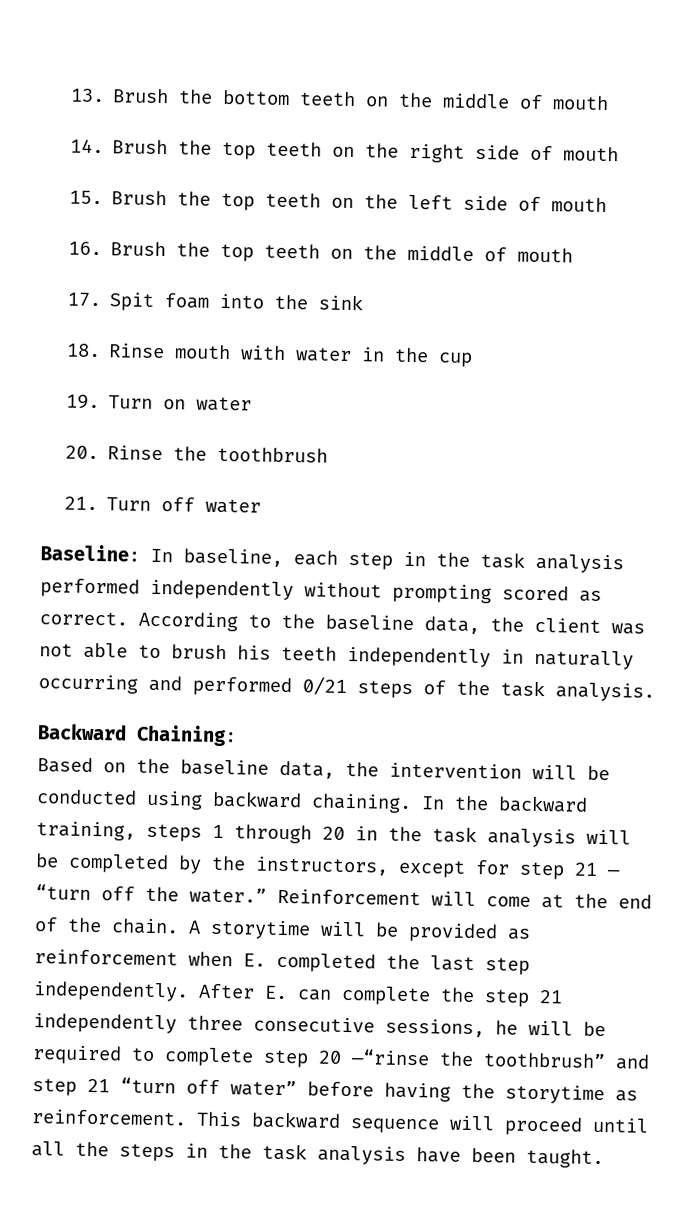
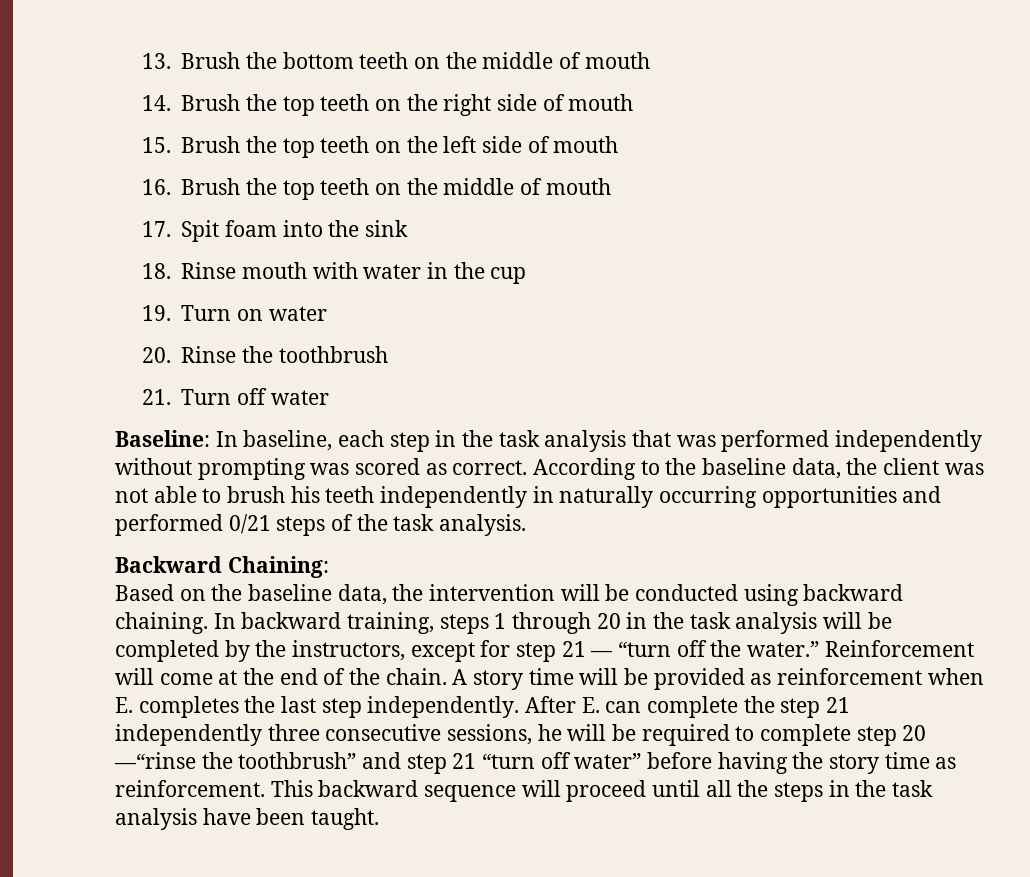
- Baseline: In baseline, each step in the task analysis performed independently without prompting scored as correct.
+ Baseline: In baseline, each step in the task analysis that was performed independently without prompting was scored as correct.
- According to the baseline data, the client was not able to brush his teeth independently in naturally occurring and performed 0/21 steps of the task analysis.
+ According to the baseline data, the client was not able to brush his teeth independently in naturally occurring opportunities and performed 0/21 steps of the task analysis.
- In the backward training, steps 1 through 20 in the task analysis will be completed by the instructors, except for step 21 — “turn off the water.”
+ In backward training, steps 1 through 20 in the task analysis will be completed by the instructors, except for step 21 — “turn off the water.”
- A storytime will be provided as reinforcement when E. completed the last step independently.
+ A story time will be provided as reinforcement when E. completes the last step independently.
- After E. can complete the step 21 independently three consecutive sessions, he will be required to complete step 20 —“rinse the toothbrush” and step 21 “turn off water” before having the storytime as reinforcement.
+ After E. can complete the step 21 independently three consecutive sessions, he will be required to complete step 20 —“rinse the toothbrush” and step 21 “turn off water” before having the story time as reinforcement.

